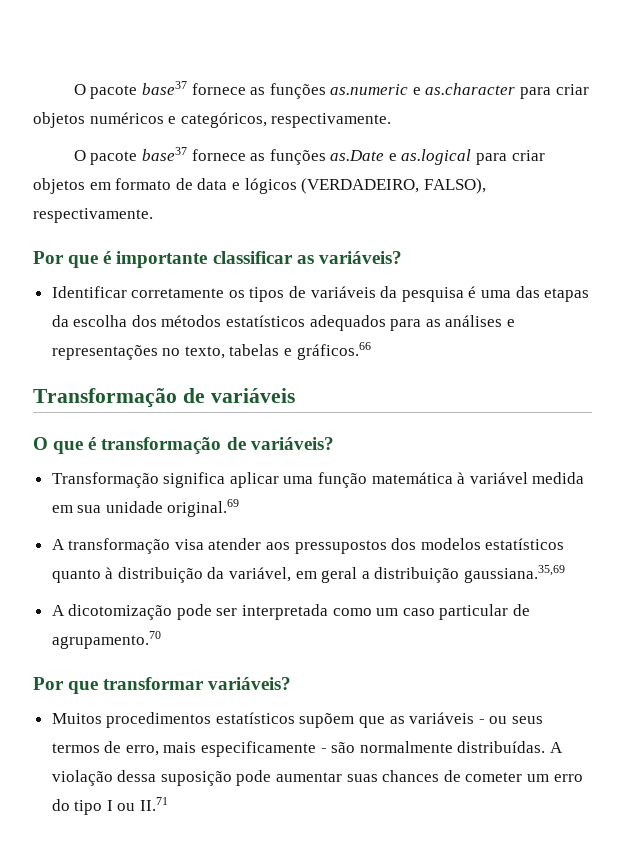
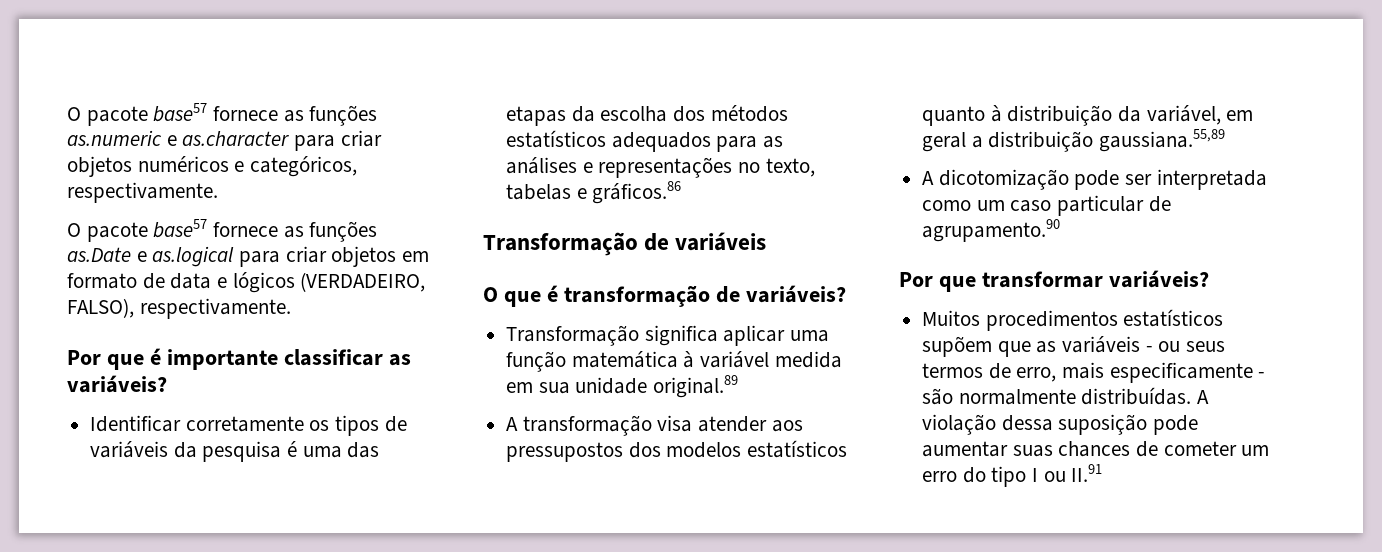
- O pacote base37 fornece as funções as.numeric e as.character para criar objetos numéricos e categóricos, respectivamente.
+ O pacote base57 fornece as funções as.numeric e as.character para criar objetos numéricos e categóricos, respectivamente.
- O pacote base37 fornece as funções as.Date e as.logical para criar objetos em formato de data e lógicos (VERDADEIRO, FALSO), respectivamente.
+ O pacote base57 fornece as funções as.Date e as.logical para criar objetos em formato de data e lógicos (VERDADEIRO, FALSO), respectivamente.
- Identificar corretamente os tipos de variáveis da pesquisa é uma das etapas da escolha dos métodos estatísticos adequados para as análises e representações no texto, tabelas e gráficos.66
+ Identificar corretamente os tipos de variáveis da pesquisa é uma das etapas da escolha dos métodos estatísticos adequados para as análises e representações no texto, tabelas e gráficos.86
- Transformação significa aplicar uma função matemática à variável medida em sua unidade original.69
+ Transformação significa aplicar uma função matemática à variável medida em sua unidade original.89
- A transformação visa atender aos pressupostos dos modelos estatísticos quanto à distribuição da variável, em geral a distribuição gaussiana.35,69
+ A transformação visa atender aos pressupostos dos modelos estatísticos quanto à distribuição da variável, em geral a distribuição gaussiana.55,89
- A dicotomização pode ser interpretada como um caso particular de agrupamento.70
+ A dicotomização pode ser interpretada como um caso particular de agrupamento.90
- A violação dessa suposição pode aumentar suas chances de cometer um erro do tipo I ou II.71
+ A violação dessa suposição pode aumentar suas chances de cometer um erro do tipo I ou II.91

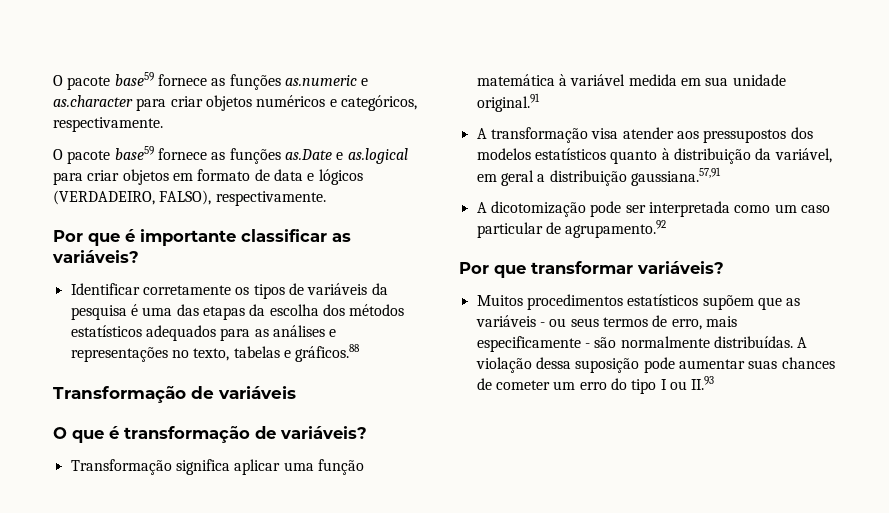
- O pacote base57 fornece as funções as.numeric e as.character para criar objetos numéricos e categóricos, respectivamente.
+ O pacote base59 fornece as funções as.numeric e as.character para criar objetos numéricos e categóricos, respectivamente.
- O pacote base57 fornece as funções as.Date e as.logical para criar objetos em formato de data e lógicos (VERDADEIRO, FALSO), respectivamente.
+ O pacote base59 fornece as funções as.Date e as.logical para criar objetos em formato de data e lógicos (VERDADEIRO, FALSO), respectivamente.
- Identificar corretamente os tipos de variáveis da pesquisa é uma das etapas da escolha dos métodos estatísticos adequados para as análises e representações no texto, tabelas e gráficos.86
+ Identificar corretamente os tipos de variáveis da pesquisa é uma das etapas da escolha dos métodos estatísticos adequados para as análises e representações no texto, tabelas e gráficos.88
- Transformação significa aplicar uma função matemática à variável medida em sua unidade original.89
+ Transformação significa aplicar uma função matemática à variável medida em sua unidade original.91
- A transformação visa atender aos pressupostos dos modelos estatísticos quanto à distribuição da variável, em geral a distribuição gaussiana.55,89
+ A transformação visa atender aos pressupostos dos modelos estatísticos quanto à distribuição da variável, em geral a distribuição gaussiana.57,91
- A dicotomização pode ser interpretada como um caso particular de agrupamento.90
+ A dicotomização pode ser interpretada como um caso particular de agrupamento.92
- A violação dessa suposição pode aumentar suas chances de cometer um erro do tipo I ou II.91
+ A violação dessa suposição pode aumentar suas chances de cometer um erro do tipo I ou II.93

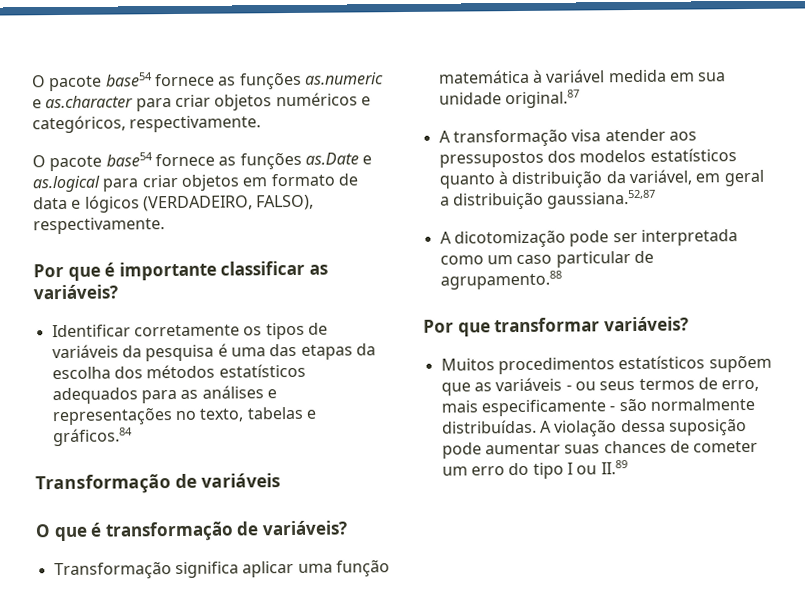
- O pacote base59 fornece as funções as.numeric e as.character para criar objetos numéricos e categóricos, respectivamente.
+ O pacote base54 fornece as funções as.numeric e as.character para criar objetos numéricos e categóricos, respectivamente.
- O pacote base59 fornece as funções as.Date e as.logical para criar objetos em formato de data e lógicos (VERDADEIRO, FALSO), respectivamente.
+ O pacote base54 fornece as funções as.Date e as.logical para criar objetos em formato de data e lógicos (VERDADEIRO, FALSO), respectivamente.
- Identificar corretamente os tipos de variáveis da pesquisa é uma das etapas da escolha dos métodos estatísticos adequados para as análises e representações no texto, tabelas e gráficos.88
+ Identificar corretamente os tipos de variáveis da pesquisa é uma das etapas da escolha dos métodos estatísticos adequados para as análises e representações no texto, tabelas e gráficos.84
- Transformação significa aplicar uma função matemática à variável medida em sua unidade original.91
+ Transformação significa aplicar uma função matemática à variável medida em sua unidade original.87
- A transformação visa atender aos pressupostos dos modelos estatísticos quanto à distribuição da variável, em geral a distribuição gaussiana.57,91
+ A transformação visa atender aos pressupostos dos modelos estatísticos quanto à distribuição da variável, em geral a distribuição gaussiana.52,87
- A dicotomização pode ser interpretada como um caso particular de agrupamento.92
+ A dicotomização pode ser interpretada como um caso particular de agrupamento.88
- A violação dessa suposição pode aumentar suas chances de cometer um erro do tipo I ou II.93
+ A violação dessa suposição pode aumentar suas chances de cometer um erro do tipo I ou II.89

